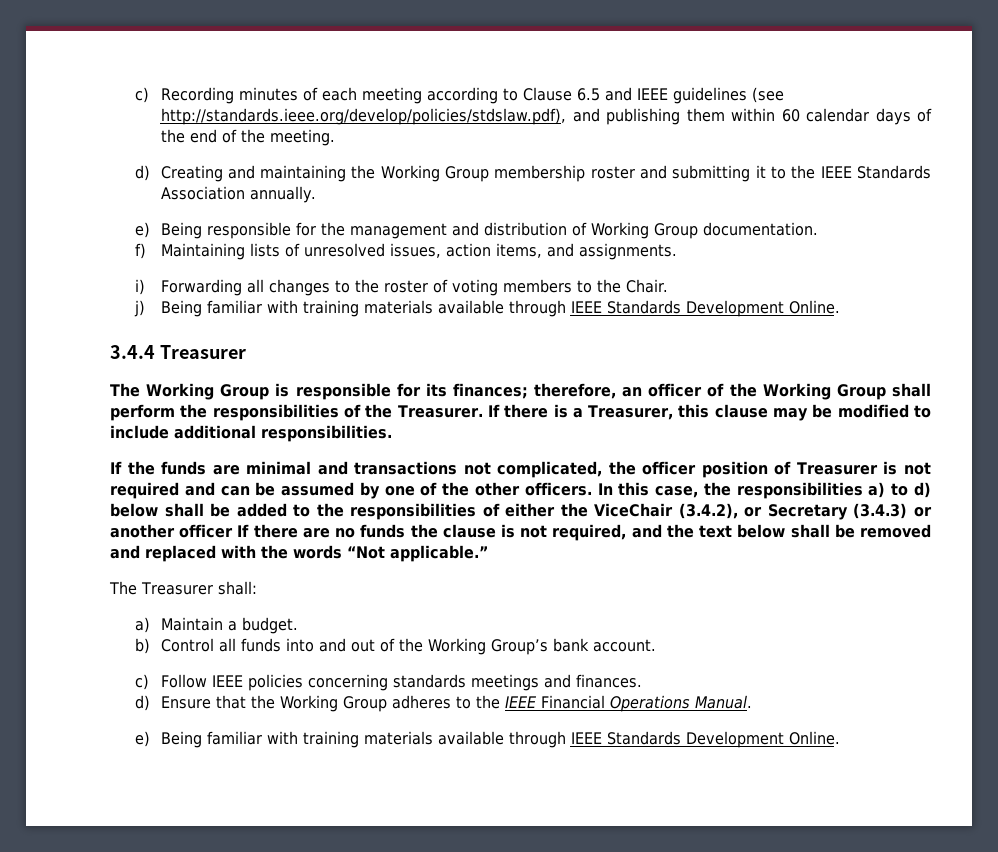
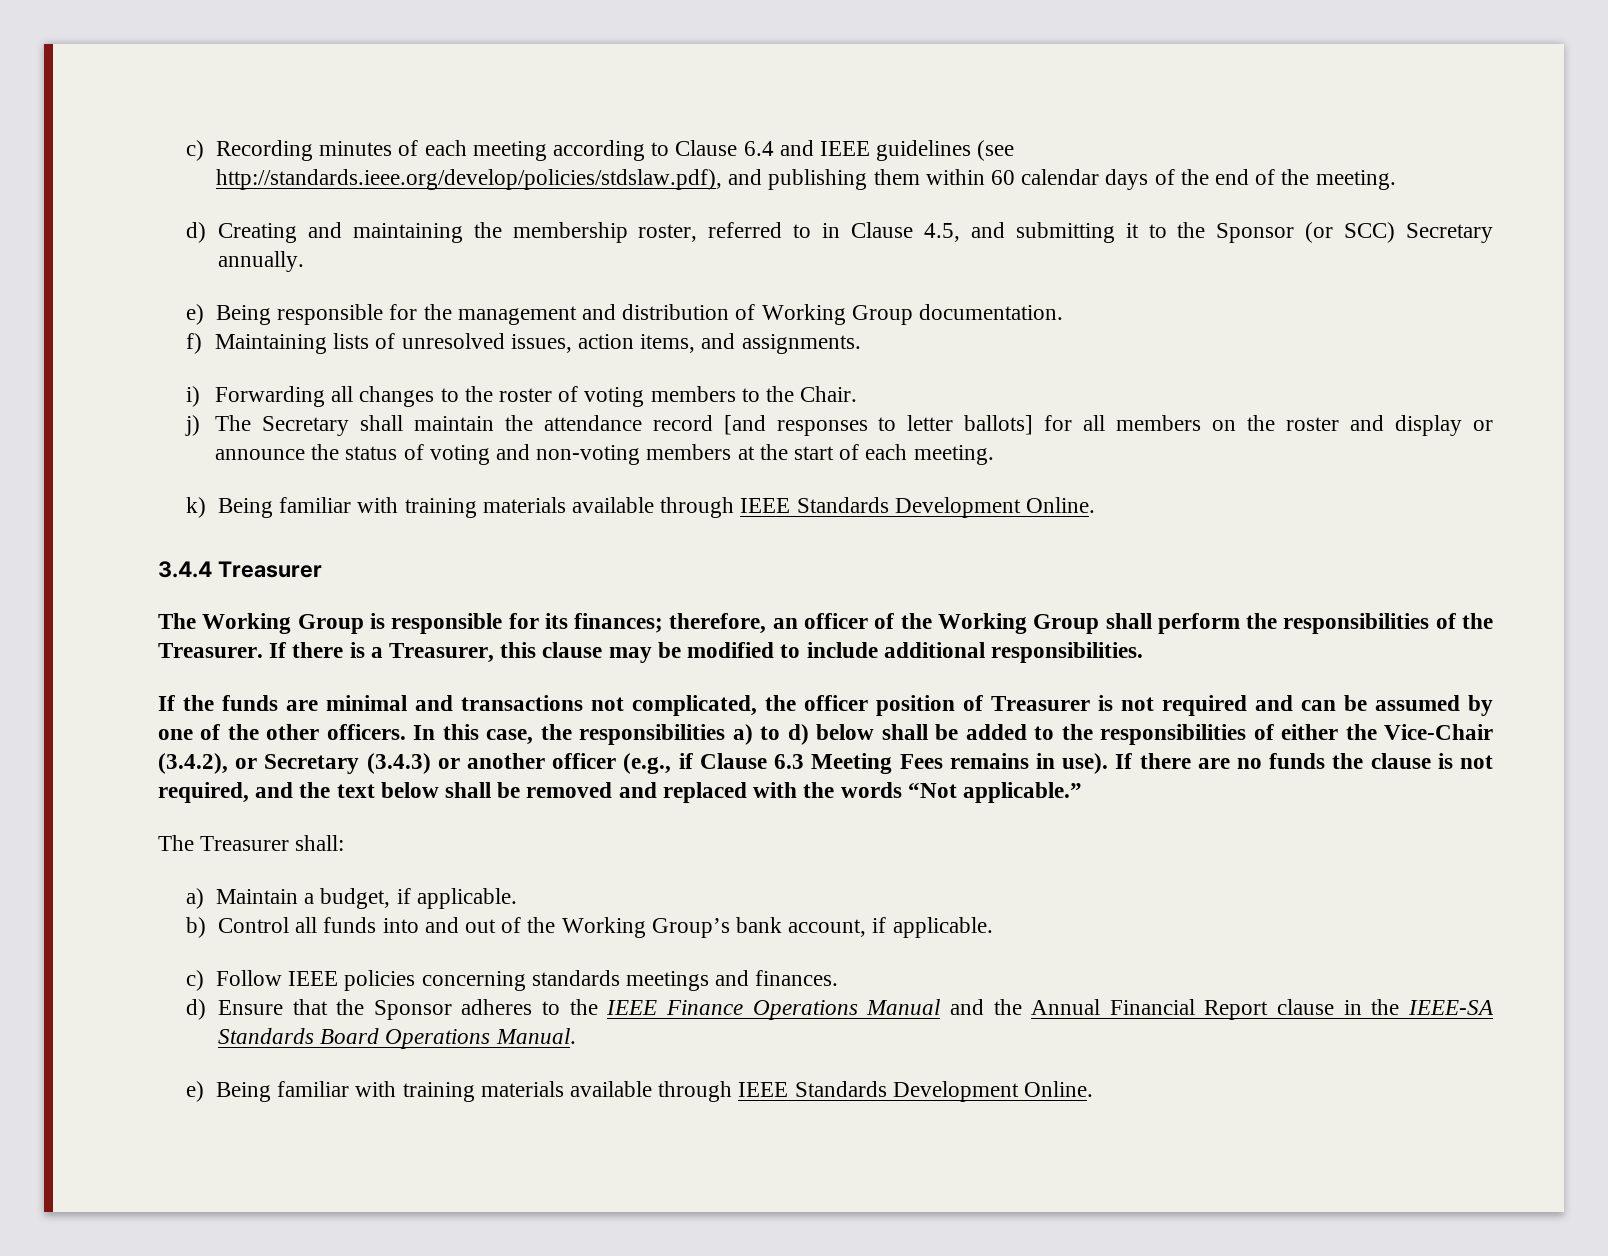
- c) Recording minutes of each meeting according to Clause 6.5 and IEEE guidelines (see http://standards.ieee.org/develop/policies/stdslaw.pdf), and publishing them within 60 calendar days of the end of the meeting.
+ c) Recording minutes of each meeting according to Clause 6.4 and IEEE guidelines (see http://standards.ieee.org/develop/policies/stdslaw.pdf), and publishing them within 60 calendar days of the end of the meeting.
- d) Creating and maintaining the Working Group membership roster and submitting it to the IEEE Standards Association annually.
+ d) Creating and maintaining the membership roster, referred to in Clause 4.5, and submitting it to the Sponsor (or SCC) Secretary annually.
- j) Being familiar with training materials available through IEEE Standards Development Online.
+ j) The Secretary shall maintain the attendance record [and responses to letter ballots] for all members on the roster and display or announce the status of voting and non-voting members at the start of each meeting.
+ k) Being familiar with training materials available through IEEE Standards Development Online.
- In this case, the responsibilities a) to d) below shall be added to the responsibilities of either the ViceChair (3.4.2), or Secretary (3.4.3) or another officer If there are no funds the clause is not required, and the text below shall be removed and replaced with the words “Not applicable.”
+ In this case, the responsibilities a) to d) below shall be added to the responsibilities of either the Vice-Chair (3.4.2), or Secretary (3.4.3) or another officer (e.g., if Clause 6.3 Meeting Fees remains in use). If there are no funds the clause is not required, and the text below shall be removed and replaced with the words “Not applicable.”
- a) Maintain a budget.
+ a) Maintain a budget, if applicable.
- b) Control all funds into and out of the Working Group’s bank account.
+ b) Control all funds into and out of the Working Group’s bank account, if applicable.
- d) Ensure that the Working Group adheres to the IEEE Financial Operations Manual.
+ d) Ensure that the Sponsor adheres to the IEEE Finance Operations Manual and the Annual Financial Report clause in the IEEE-SA Standards Board Operations Manual.

